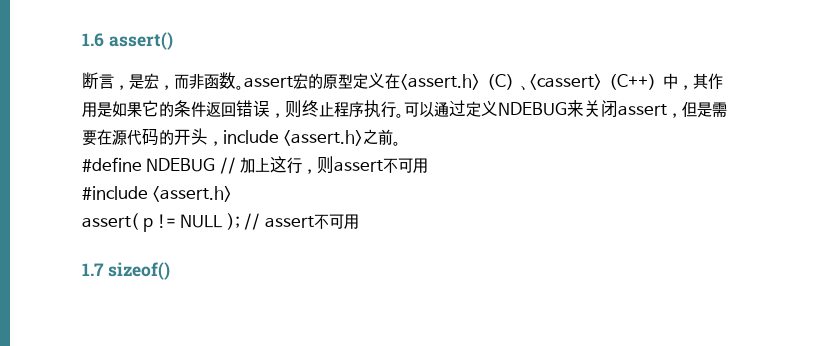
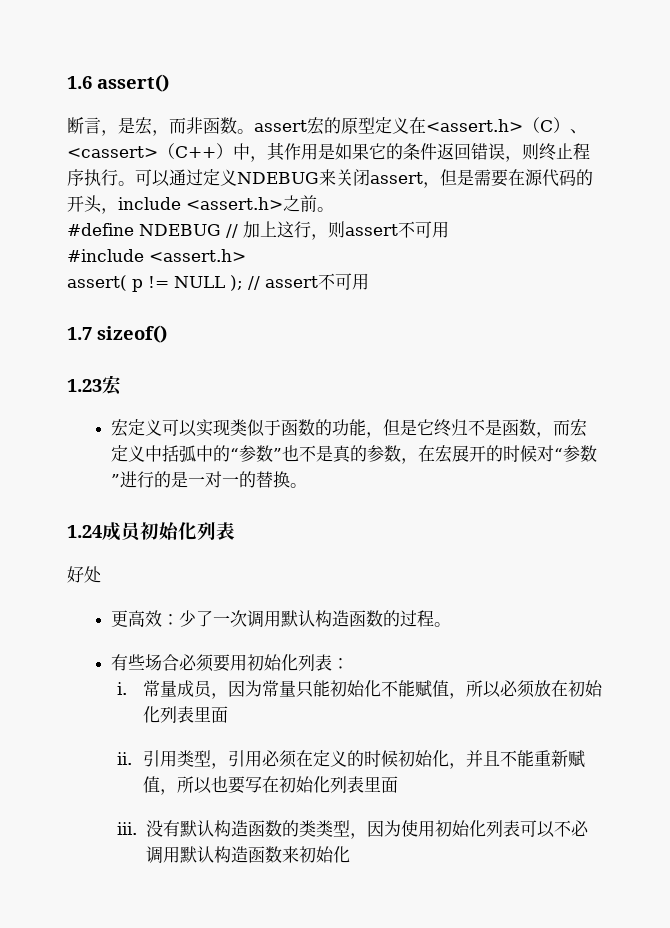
+ 1.23宏
+ 宏定义可以实现类似于函数的功能，但是它终归不是函数，而宏定义中括弧中的“参数”也不是真的参数，在宏展开的时候对“参数”进行的是一对一的替换。
+ 1.24成员初始化列表
+ 好处
+ 更高效：少了一次调用默认构造函数的过程。
+ 有些场合必须要用初始化列表：
+ i.常量成员，因为常量只能初始化不能赋值，所以必须放在初始化列表里面
+ ii.引用类型，引用必须在定义的时候初始化，并且不能重新赋值，所以也要写在初始化列表里面
+ iii.没有默认构造函数的类类型，因为使用初始化列表可以不必调用默认构造函数来初始化

